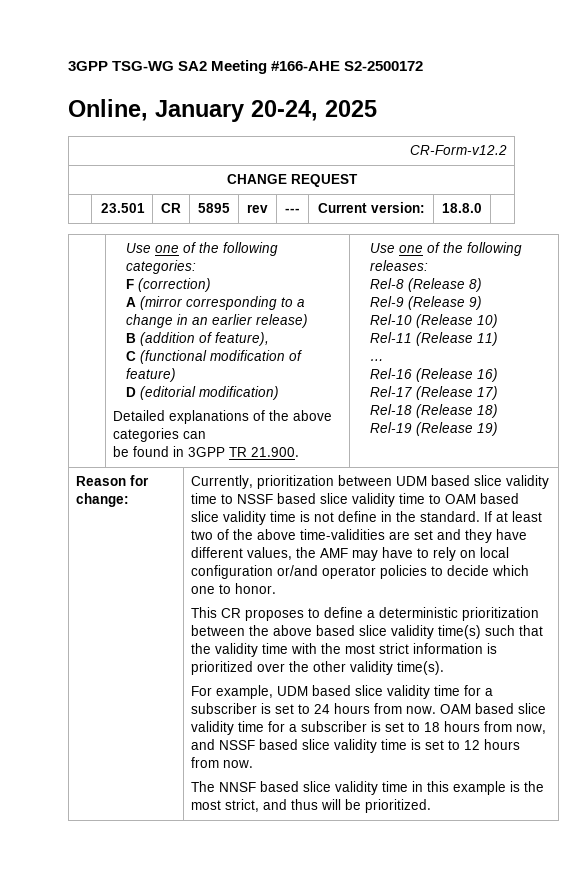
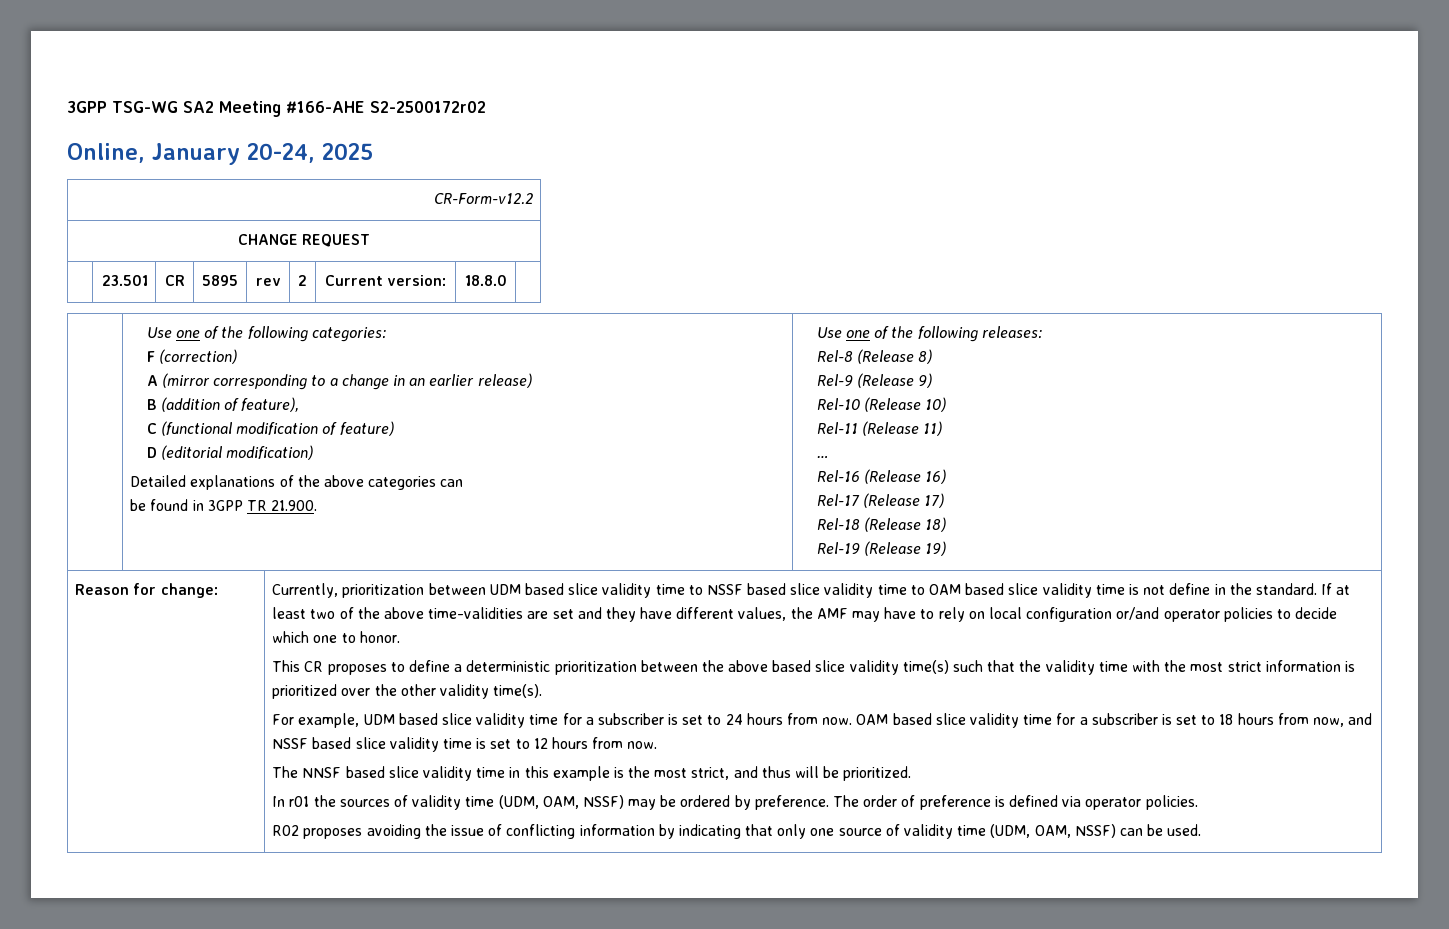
- 3GPP TSG-WG SA2 Meeting #166-AHE S2-2500172
+ 3GPP TSG-WG SA2 Meeting #166-AHE S2-2500172r02
- | 23.501 | CR | 5895 | rev | --- | Current version: | 18.8.0 |
+ | 23.501 | CR | 5895 | rev | 2 | Current version: | 18.8.0 |
+ In r01 the sources of validity time (UDM, OAM, NSSF) may be ordered by preference. The order of preference is defined via operator policies.
+ R02 proposes avoiding the issue of conflicting information by indicating that only one source of validity time (UDM, OAM, NSSF) can be used.

